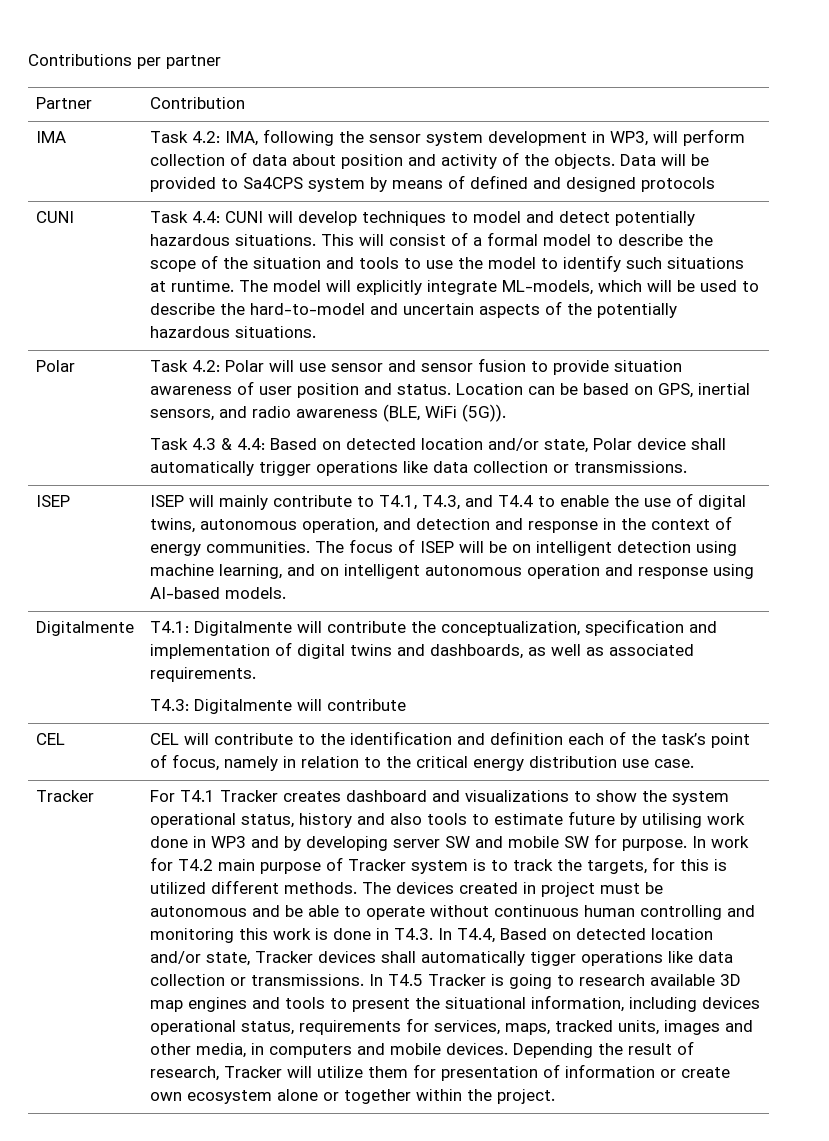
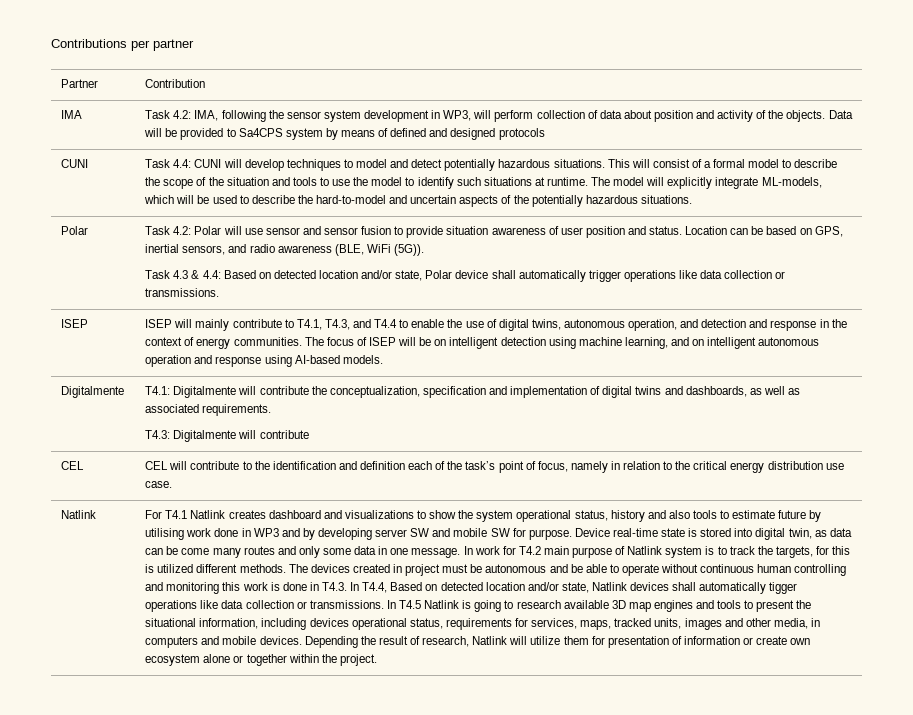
  CEL | CEL will contribute to the identification and definition each of the task’s point of focus, namely in relation to the critical energy distribution use case.
- Tracker
+ Natlink
- For T4.1 Tracker creates dashboard and visualizations to show the system operational status, history and also tools to estimate future by utilising work done in WP3 and by developing server SW and mobile SW for purpose.
+ For T4.1 Natlink creates dashboard and visualizations to show the system operational status, history and also tools to estimate future by utilising work done in WP3 and by developing server SW and mobile SW for purpose.
+ Device real-time state is stored into digital twin, as data can be come many routes and only some data in one message.
- In work for T4.2 main purpose of Tracker system is to track the targets, for this is utilized different methods.
+ In work for T4.2 main purpose of Natlink system is to track the targets, for this is utilized different methods.
- The devices created in project must be autonomous and be able to operate without continuous human controlling and monitoring this work is done in T4.3. In T4.4, Based on detected location and/or state, Tracker devices shall automatically tigger operations like data collection or transmissions.
+ The devices created in project must be autonomous and be able to operate without continuous human controlling and monitoring this work is done in T4.3. In T4.4, Based on detected location and/or state, Natlink devices shall automatically tigger operations like data collection or transmissions.
- In T4.5 Tracker is going to research available 3D map engines and tools to present the situational information, including devices operational status, requirements for services, maps, tracked units, images and other media, in computers and mobile devices.
+ In T4.5 Natlink is going to research available 3D map engines and tools to present the situational information, including devices operational status, requirements for services, maps, tracked units, images and other media, in computers and mobile devices.
- Depending the result of research, Tracker will utilize them for presentation of information or create own ecosystem alone or together within the project.
+ Depending the result of research, Natlink will utilize them for presentation of information or create own ecosystem alone or together within the project.

